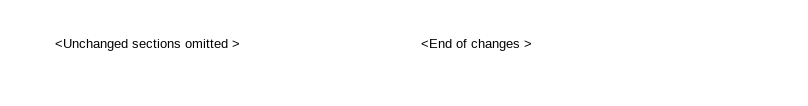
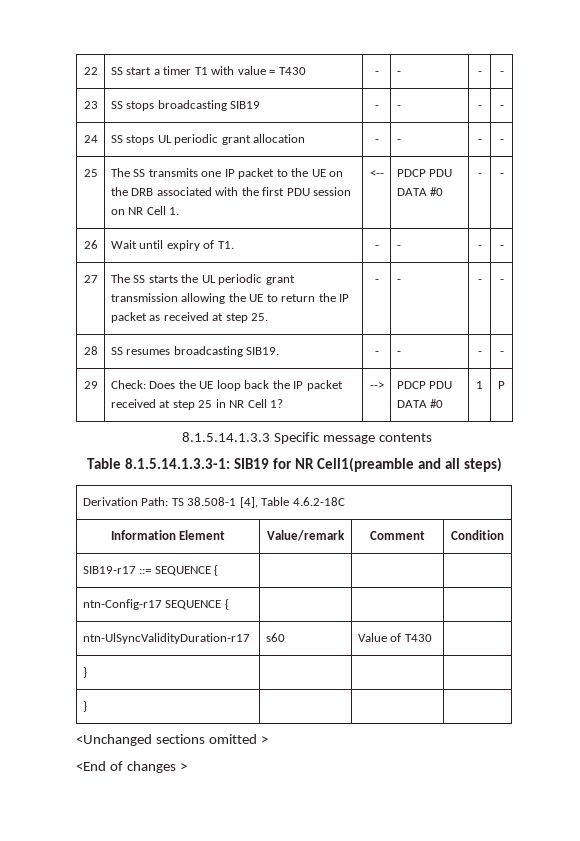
+ 22 | SS start a timer T1 with value = T430 | - | - | - | -
+ 23 | SS stops broadcasting SIB19 | - | - | - | -
+ 24 | SS stops UL periodic grant allocation | - | - | - | -
+ 25 | The SS transmits one IP packet to the UE on the DRB associated with the first PDU session on NR Cell 1. | <-- | PDCP PDU DATA #0 | - | -
+ 26 | Wait until expiry of T1. | - | - | - | -
+ 27 | The SS starts the UL periodic grant transmission allowing the UE to return the IP packet as received at step 25. | - | - | - | -
+ 28 | SS resumes broadcasting SIB19. | - | - | - | -
+ 29 | Check: Does the UE loop back the IP packet received at step 25 in NR Cell 1? | --> | PDCP PDU DATA #0 | 1 | P
+ 8.1.5.14.1.3.3 Specific message contents
+ Table 8.1.5.14.1.3.3-1: SIB19 for NR Cell1(preamble and all steps)
+ Derivation Path: TS 38.508-1 [4], Table 4.6.2-18C
+ Information Element | Value/remark | Comment | Condition
+ SIB19-r17 ::= SEQUENCE { | | |
+ ntn-Config-r17 SEQUENCE { | | |
+ ntn-UlSyncValidityDuration-r17 | s60 | Value of T430 |
+ } | | |
+ } | | |

